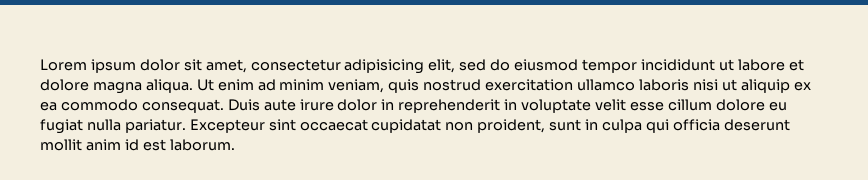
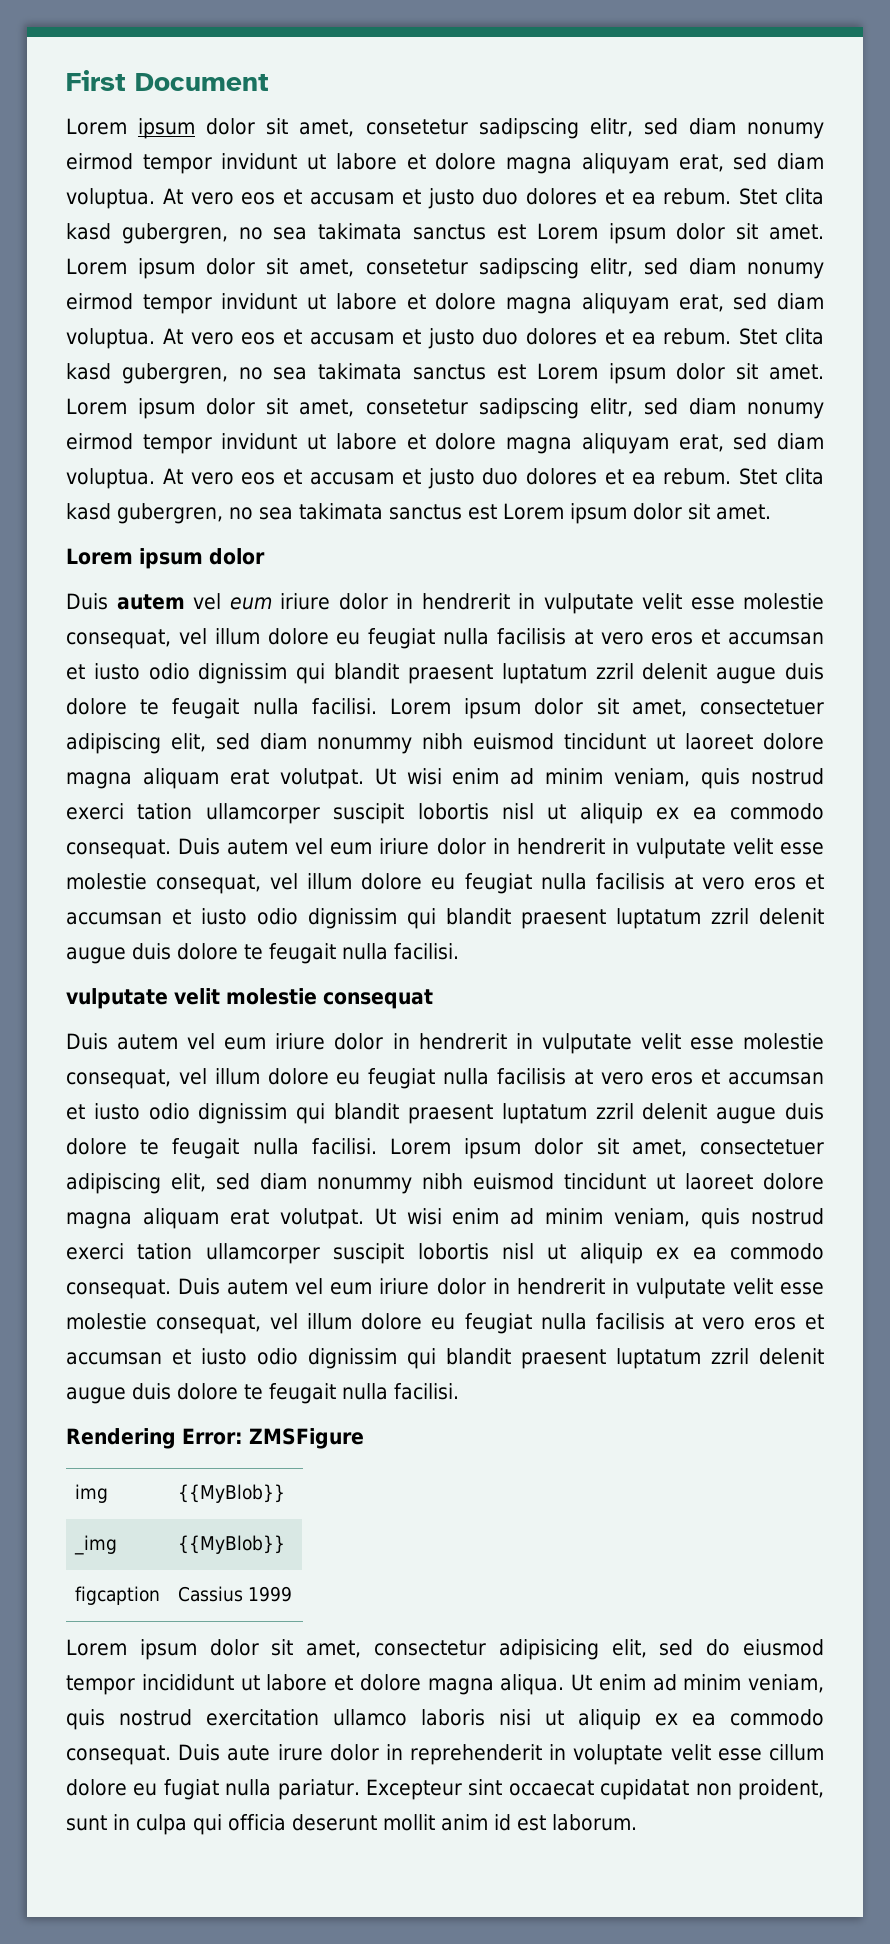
+ First Document
+ Lorem ipsum dolor sit amet, consetetur sadipscing elitr, sed diam nonumy eirmod tempor invidunt ut labore et dolore magna aliquyam erat, sed diam voluptua. At vero eos et accusam et justo duo dolores et ea rebum. Stet clita kasd gubergren, no sea takimata sanctus est Lorem ipsum dolor sit amet. Lorem ipsum dolor sit amet, consetetur sadipscing elitr, sed diam nonumy eirmod tempor invidunt ut labore et dolore magna aliquyam erat, sed diam voluptua. At vero eos et accusam et justo duo dolores et ea rebum. Stet clita kasd gubergren, no sea takimata sanctus est Lorem ipsum dolor sit amet. Lorem ipsum dolor sit amet, consetetur sadipscing elitr, sed diam nonumy eirmod tempor invidunt ut labore et dolore magna aliquyam erat, sed diam voluptua. At vero eos et accusam et justo duo dolores et ea rebum. Stet clita kasd gubergren, no sea takimata sanctus est Lorem ipsum dolor sit amet.
+ Lorem ipsum dolor
+ Duis autem vel eum iriure dolor in hendrerit in vulputate velit esse molestie consequat, vel illum dolore eu feugiat nulla facilisis at vero eros et accumsan et iusto odio dignissim qui blandit praesent luptatum zzril delenit augue duis dolore te feugait nulla facilisi. Lorem ipsum dolor sit amet, consectetuer adipiscing elit, sed diam nonummy nibh euismod tincidunt ut laoreet dolore magna aliquam erat volutpat. Ut wisi enim ad minim veniam, quis nostrud exerci tation ullamcorper suscipit lobortis nisl ut aliquip ex ea commodo consequat. Duis autem vel eum iriure dolor in hendrerit in vulputate velit esse molestie consequat, vel illum dolore eu feugiat nulla facilisis at vero eros et accumsan et iusto odio dignissim qui blandit praesent luptatum zzril delenit augue duis dolore te feugait nulla facilisi.
+ vulputate velit molestie consequat
+ Duis autem vel eum iriure dolor in hendrerit in vulputate velit esse molestie consequat, vel illum dolore eu feugiat nulla facilisis at vero eros et accumsan et iusto odio dignissim qui blandit praesent luptatum zzril delenit augue duis dolore te feugait nulla facilisi. Lorem ipsum dolor sit amet, consectetuer adipiscing elit, sed diam nonummy nibh euismod tincidunt ut laoreet dolore magna aliquam erat volutpat. Ut wisi enim ad minim veniam, quis nostrud exerci tation ullamcorper suscipit lobortis nisl ut aliquip ex ea commodo consequat. Duis autem vel eum iriure dolor in hendrerit in vulputate velit esse molestie consequat, vel illum dolore eu feugiat nulla facilisis at vero eros et accumsan et iusto odio dignissim qui blandit praesent luptatum zzril delenit augue duis dolore te feugait nulla facilisi.
+ Rendering Error: ZMSFigure
+ img | {{MyBlob}}
+ _img | {{MyBlob}}
+ figcaption | Cassius 1999

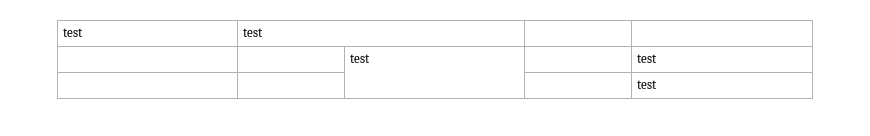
- First Document
- Lorem ipsum dolor sit amet, consetetur sadipscing elitr, sed diam nonumy eirmod tempor invidunt ut labore et dolore magna aliquyam erat, sed diam voluptua. At vero eos et accusam et justo duo dolores et ea rebum. Stet clita kasd gubergren, no sea takimata sanctus est Lorem ipsum dolor sit amet. Lorem ipsum dolor sit amet, consetetur sadipscing elitr, sed diam nonumy eirmod tempor invidunt ut labore et dolore magna aliquyam erat, sed diam voluptua. At vero eos et accusam et justo duo dolores et ea rebum. Stet clita kasd gubergren, no sea takimata sanctus est Lorem ipsum dolor sit amet. Lorem ipsum dolor sit amet, consetetur sadipscing elitr, sed diam nonumy eirmod tempor invidunt ut labore et dolore magna aliquyam erat, sed diam voluptua. At vero eos et accusam et justo duo dolores et ea rebum. Stet clita kasd gubergren, no sea takimata sanctus est Lorem ipsum dolor sit amet.
- Lorem ipsum dolor
- Duis autem vel eum iriure dolor in hendrerit in vulputate velit esse molestie consequat, vel illum dolore eu feugiat nulla facilisis at vero eros et accumsan et iusto odio dignissim qui blandit praesent luptatum zzril delenit augue duis dolore te feugait nulla facilisi. Lorem ipsum dolor sit amet, consectetuer adipiscing elit, sed diam nonummy nibh euismod tincidunt ut laoreet dolore magna aliquam erat volutpat. Ut wisi enim ad minim veniam, quis nostrud exerci tation ullamcorper suscipit lobortis nisl ut aliquip ex ea commodo consequat. Duis autem vel eum iriure dolor in hendrerit in vulputate velit esse molestie consequat, vel illum dolore eu feugiat nulla facilisis at vero eros et accumsan et iusto odio dignissim qui blandit praesent luptatum zzril delenit augue duis dolore te feugait nulla facilisi.
- vulputate velit molestie consequat
- Duis autem vel eum iriure dolor in hendrerit in vulputate velit esse molestie consequat, vel illum dolore eu feugiat nulla facilisis at vero eros et accumsan et iusto odio dignissim qui blandit praesent luptatum zzril delenit augue duis dolore te feugait nulla facilisi. Lorem ipsum dolor sit amet, consectetuer adipiscing elit, sed diam nonummy nibh euismod tincidunt ut laoreet dolore magna aliquam erat volutpat. Ut wisi enim ad minim veniam, quis nostrud exerci tation ullamcorper suscipit lobortis nisl ut aliquip ex ea commodo consequat. Duis autem vel eum iriure dolor in hendrerit in vulputate velit esse molestie consequat, vel illum dolore eu feugiat nulla facilisis at vero eros et accumsan et iusto odio dignissim qui blandit praesent luptatum zzril delenit augue duis dolore te feugait nulla facilisi.
- Rendering Error: ZMSFigure
- img | {{MyBlob}}
- _img | {{MyBlob}}
- figcaption | Cassius 1999
- Lorem ipsum dolor sit amet, consectetur adipisicing elit, sed do eiusmod tempor incididunt ut labore et dolore magna aliqua. Ut enim ad minim veniam, quis nostrud exercitation ullamco laboris nisi ut aliquip ex ea commodo consequat. Duis aute irure dolor in reprehenderit in voluptate velit esse cillum dolore eu fugiat nulla pariatur. Excepteur sint occaecat cupidatat non proident, sunt in culpa qui officia deserunt mollit anim id est laborum.
+ test | test | |
+ | | test | | test
+ | | | | test

